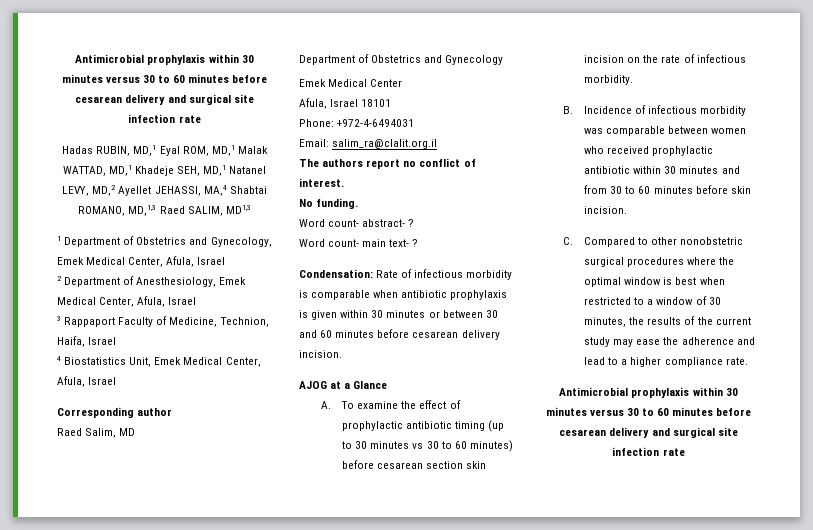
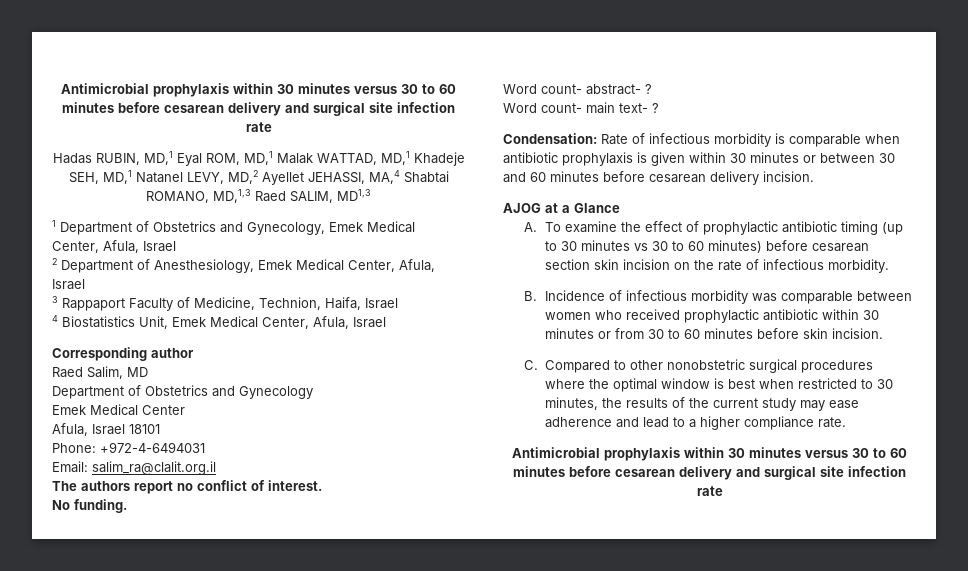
- B. Incidence of infectious morbidity was comparable between women who received prophylactic antibiotic within 30 minutes and from 30 to 60 minutes before skin incision.
+ B. Incidence of infectious morbidity was comparable between women who received prophylactic antibiotic within 30 minutes or from 30 to 60 minutes before skin incision.
- C. Compared to other nonobstetric surgical procedures where the optimal window is best when restricted to a window of 30 minutes, the results of the current study may ease the adherence and lead to a higher compliance rate.
+ C. Compared to other nonobstetric surgical procedures where the optimal window is best when restricted to 30 minutes, the results of the current study may ease adherence and lead to a higher compliance rate.

